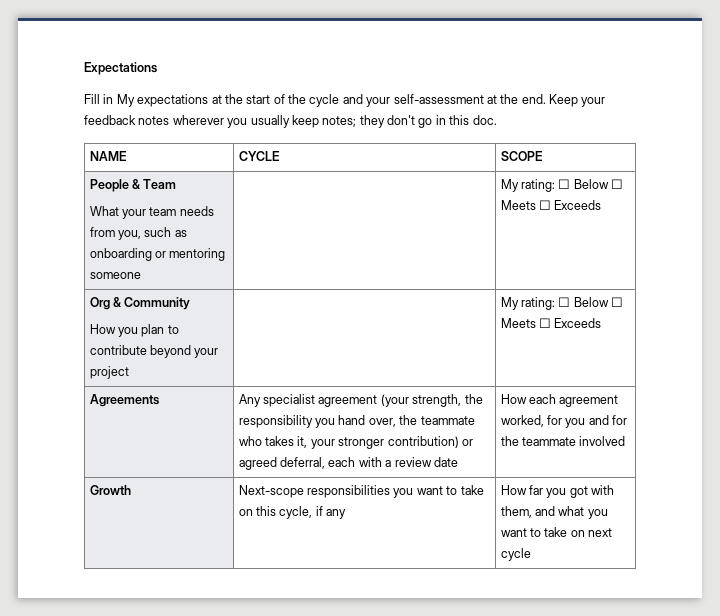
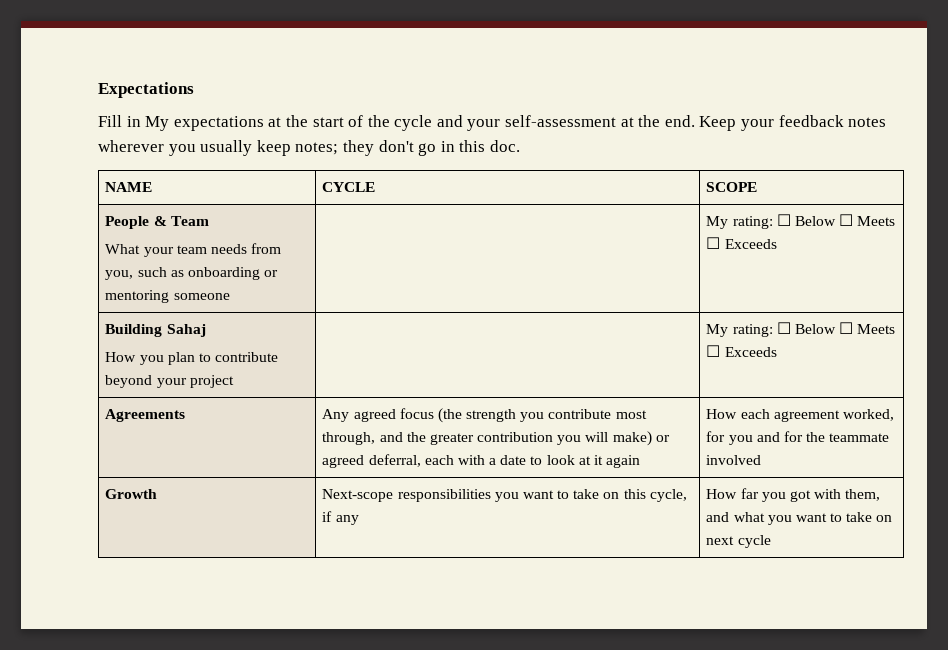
- Org & Community
+ Building Sahaj
- Agreements | Any specialist agreement (your strength, the responsibility you hand over, the teammate who takes it, your stronger contribution) or agreed deferral, each with a review date | How each agreement worked, for you and for the teammate involved
+ Agreements | Any agreed focus (the strength you contribute most through, and the greater contribution you will make) or agreed deferral, each with a date to look at it again | How each agreement worked, for you and for the teammate involved

